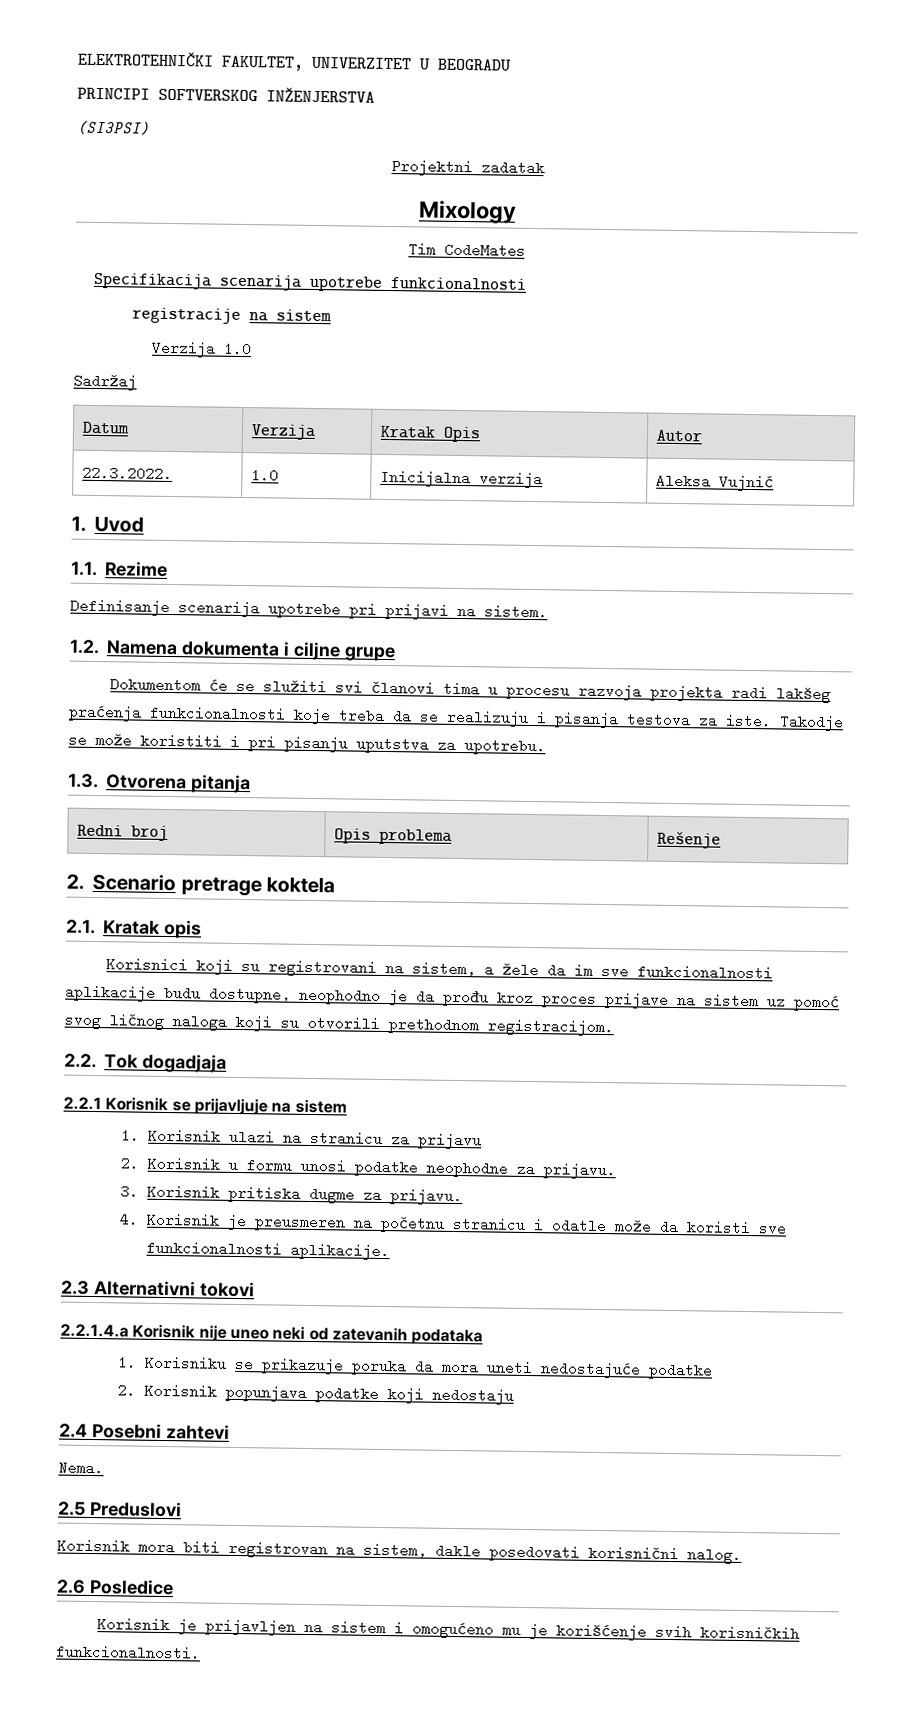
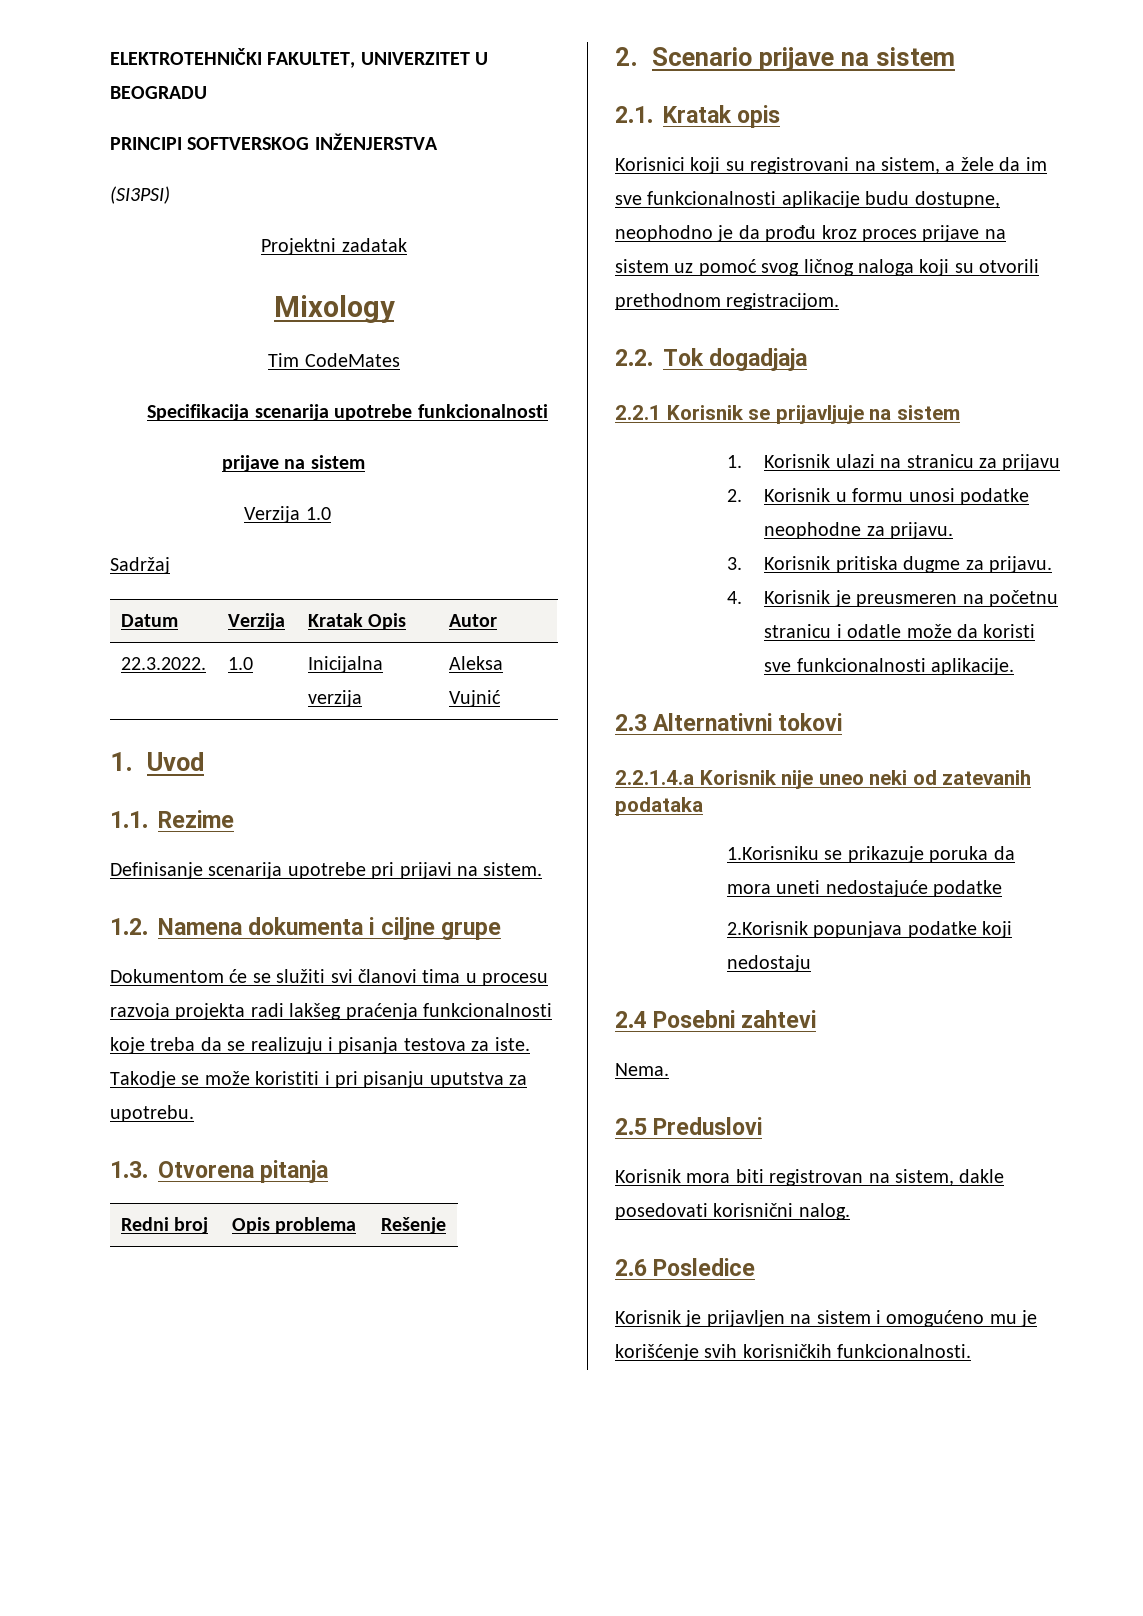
  Specifikacija scenarija upotrebe funkcionalnosti
- registracije na sistem
+ prijave na sistem
- 2. Scenario pretrage koktela
+ 2. Scenario prijave na sistem
- 1. Korisniku se prikazuje poruka da mora uneti nedostajuće podatke
+ 1.Korisniku se prikazuje poruka da mora uneti nedostajuće podatke
- 2. Korisnik popunjava podatke koji nedostaju
+ 2.Korisnik popunjava podatke koji nedostaju

